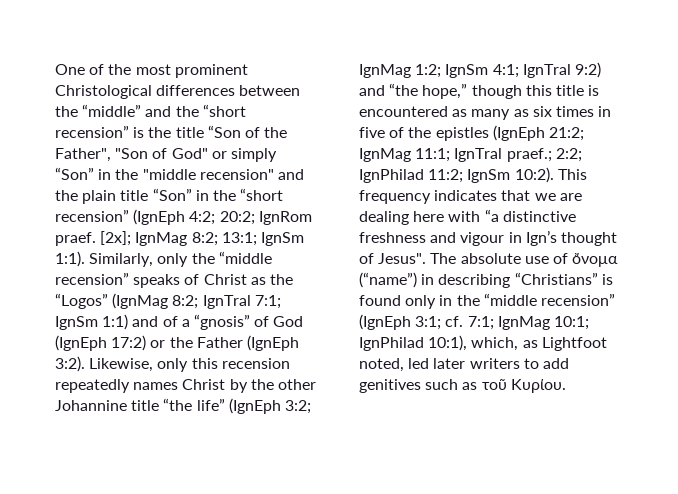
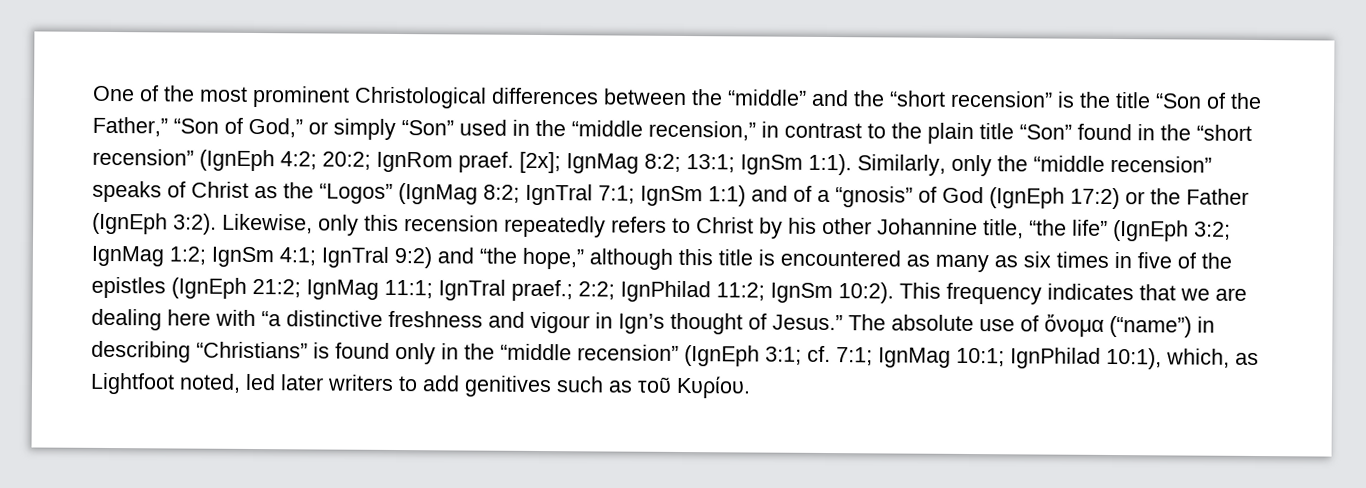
- One of the most prominent Christological differences between the “middle” and the “short recension” is the title “Son of the Father", "Son of God" or simply “Son” in the "middle recension" and the plain title “Son” in the “short recension” (IgnEph 4:2; 20:2; IgnRom praef.
+ One of the most prominent Christological differences between the “middle” and the “short recension” is the title “Son of the Father,” “Son of God,” or simply “Son” used in the “middle recension,” in contrast to the plain title “Son” found in the “short recension” (IgnEph 4:2; 20:2; IgnRom praef.
- Likewise, only this recension repeatedly names Christ by the other Johannine title “the life” (IgnEph 3:2; IgnMag 1:2; IgnSm 4:1; IgnTral 9:2) and “the hope,” though this title is encountered as many as six times in five of the epistles (IgnEph 21:2; IgnMag 11:1; IgnTral praef.; 2:2; IgnPhilad 11:2; IgnSm 10:2).
+ Likewise, only this recension repeatedly refers to Christ by his other Johannine title, “the life” (IgnEph 3:2; IgnMag 1:2; IgnSm 4:1; IgnTral 9:2) and “the hope,” although this title is encountered as many as six times in five of the epistles (IgnEph 21:2; IgnMag 11:1; IgnTral praef.; 2:2; IgnPhilad 11:2; IgnSm 10:2).
- This frequency indicates that we are dealing here with “a distinctive freshness and vigour in Ign’s thought of Jesus".
+ This frequency indicates that we are dealing here with “a distinctive freshness and vigour in Ign’s thought of Jesus.”

